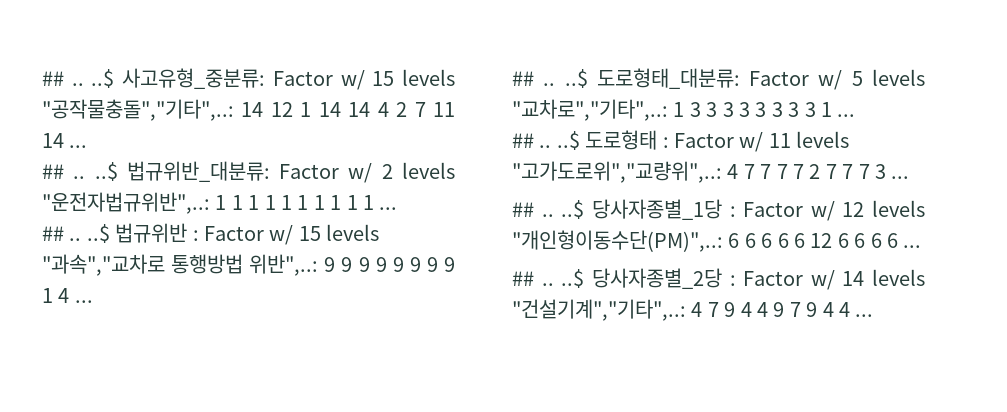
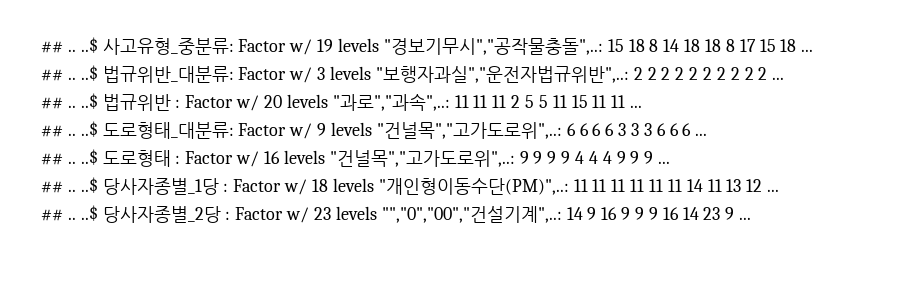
- ## .. ..$ 사고유형_중분류: Factor w/ 15 levels "공작물충돌","기타",..: 14 12 1 14 14 4 2 7 11 14 ...
+ ## .. ..$ 사고유형_중분류: Factor w/ 19 levels "경보기무시","공작물충돌",..: 15 18 8 14 18 18 8 17 15 18 ...
- ## .. ..$ 법규위반_대분류: Factor w/ 2 levels "운전자법규위반",..: 1 1 1 1 1 1 1 1 1 1 ...
+ ## .. ..$ 법규위반_대분류: Factor w/ 3 levels "보행자과실","운전자법규위반",..: 2 2 2 2 2 2 2 2 2 2 ...
- ## .. ..$ 법규위반 : Factor w/ 15 levels "과속","교차로 통행방법 위반",..: 9 9 9 9 9 9 9 9 1 4 ...
+ ## .. ..$ 법규위반 : Factor w/ 20 levels "과로","과속",..: 11 11 11 2 5 5 11 15 11 11 ...
- ## .. ..$ 도로형태_대분류: Factor w/ 5 levels "교차로","기타",..: 1 3 3 3 3 3 3 3 3 1 ...
+ ## .. ..$ 도로형태_대분류: Factor w/ 9 levels "건널목","고가도로위",..: 6 6 6 6 3 3 3 6 6 6 ...
- ## .. ..$ 도로형태 : Factor w/ 11 levels "고가도로위","교량위",..: 4 7 7 7 7 2 7 7 7 3 ...
+ ## .. ..$ 도로형태 : Factor w/ 16 levels "건널목","고가도로위",..: 9 9 9 9 4 4 4 9 9 9 ...
- ## .. ..$ 당사자종별_1당 : Factor w/ 12 levels "개인형이동수단(PM)",..: 6 6 6 6 6 12 6 6 6 6 ...
+ ## .. ..$ 당사자종별_1당 : Factor w/ 18 levels "개인형이동수단(PM)",..: 11 11 11 11 11 11 14 11 13 12 ...
- ## .. ..$ 당사자종별_2당 : Factor w/ 14 levels "건설기계","기타",..: 4 7 9 4 4 9 7 9 4 4 ...
+ ## .. ..$ 당사자종별_2당 : Factor w/ 23 levels "","0","00","건설기계",..: 14 9 16 9 9 9 16 14 23 9 ...

